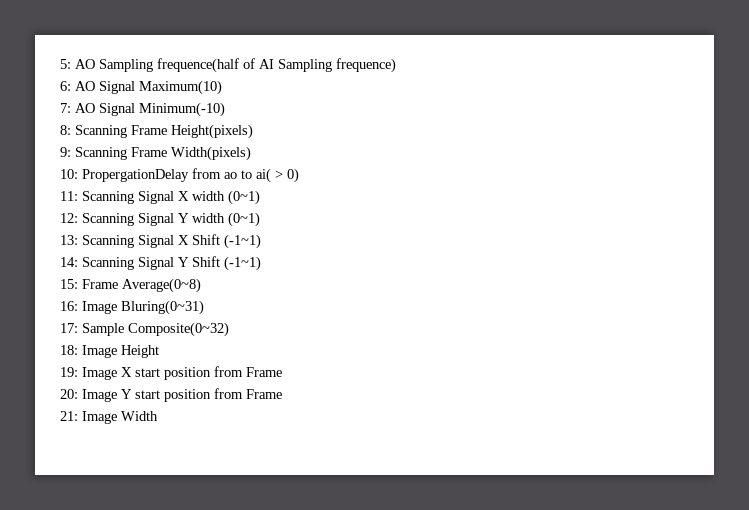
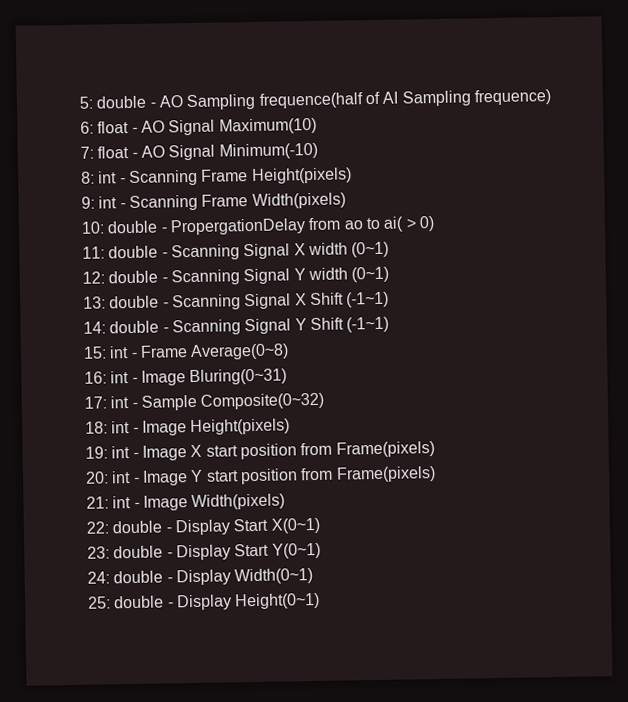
- 5: AO Sampling frequence(half of AI Sampling frequence)
+ 5: double - AO Sampling frequence(half of AI Sampling frequence)
- 6: AO Signal Maximum(10)
+ 6: float - AO Signal Maximum(10)
- 7: AO Signal Minimum(-10)
+ 7: float - AO Signal Minimum(-10)
- 8: Scanning Frame Height(pixels)
+ 8: int - Scanning Frame Height(pixels)
- 9: Scanning Frame Width(pixels)
+ 9: int - Scanning Frame Width(pixels)
- 10: PropergationDelay from ao to ai( > 0)
+ 10: double - PropergationDelay from ao to ai( > 0)
- 11: Scanning Signal X width (0~1)
+ 11: double - Scanning Signal X width (0~1)
- 12: Scanning Signal Y width (0~1)
+ 12: double - Scanning Signal Y width (0~1)
- 13: Scanning Signal X Shift (-1~1)
+ 13: double - Scanning Signal X Shift (-1~1)
- 14: Scanning Signal Y Shift (-1~1)
+ 14: double - Scanning Signal Y Shift (-1~1)
- 15: Frame Average(0~8)
+ 15: int - Frame Average(0~8)
- 16: Image Bluring(0~31)
+ 16: int - Image Bluring(0~31)
- 17: Sample Composite(0~32)
+ 17: int - Sample Composite(0~32)
- 18: Image Height
+ 18: int - Image Height(pixels)
- 19: Image X start position from Frame
+ 19: int - Image X start position from Frame(pixels)
- 20: Image Y start position from Frame
+ 20: int - Image Y start position from Frame(pixels)
- 21: Image Width
+ 21: int - Image Width(pixels)
+ 22: double - Display Start X(0~1)
+ 23: double - Display Start Y(0~1)
+ 24: double - Display Width(0~1)
+ 25: double - Display Height(0~1)

